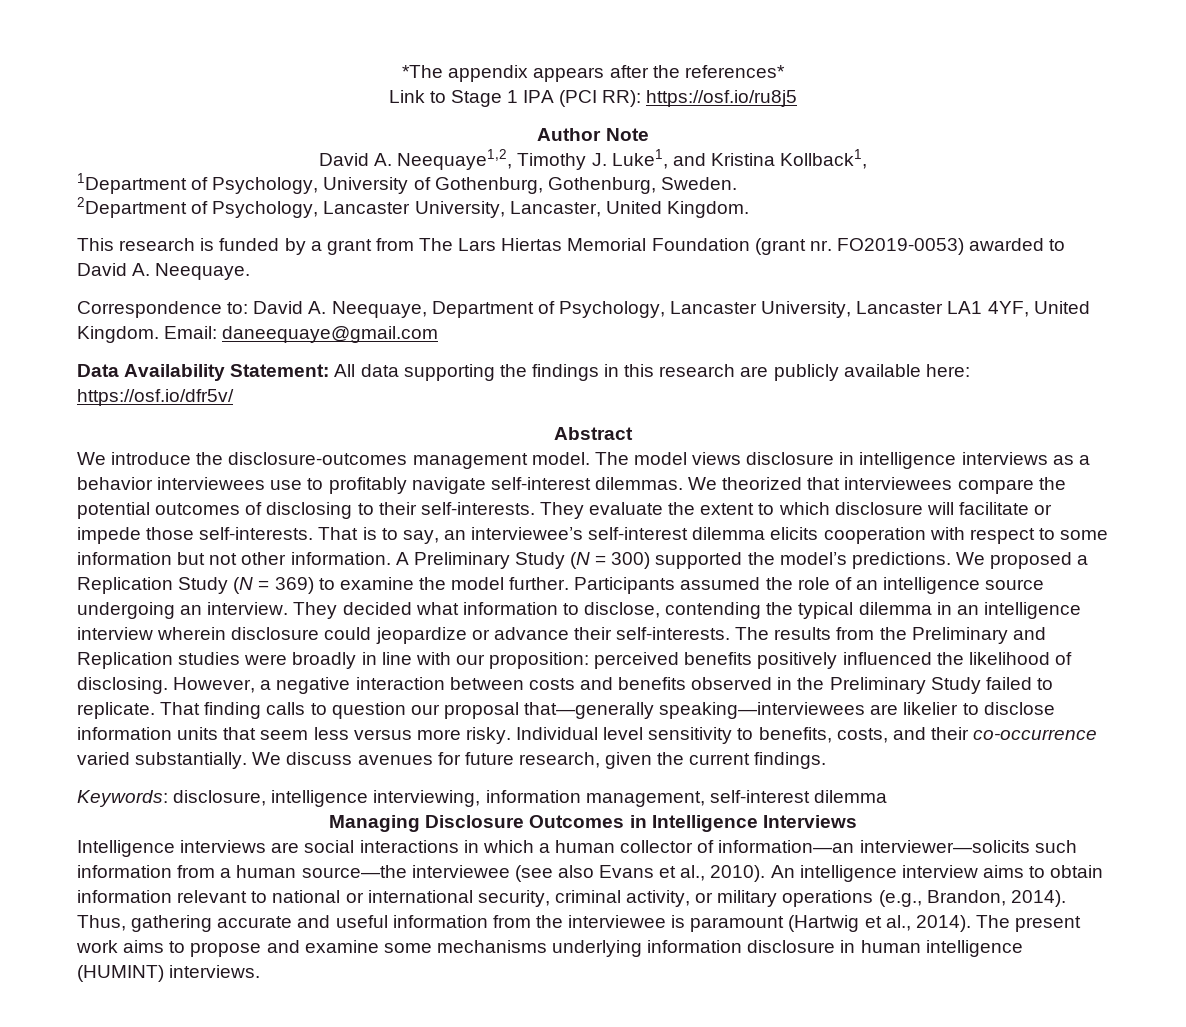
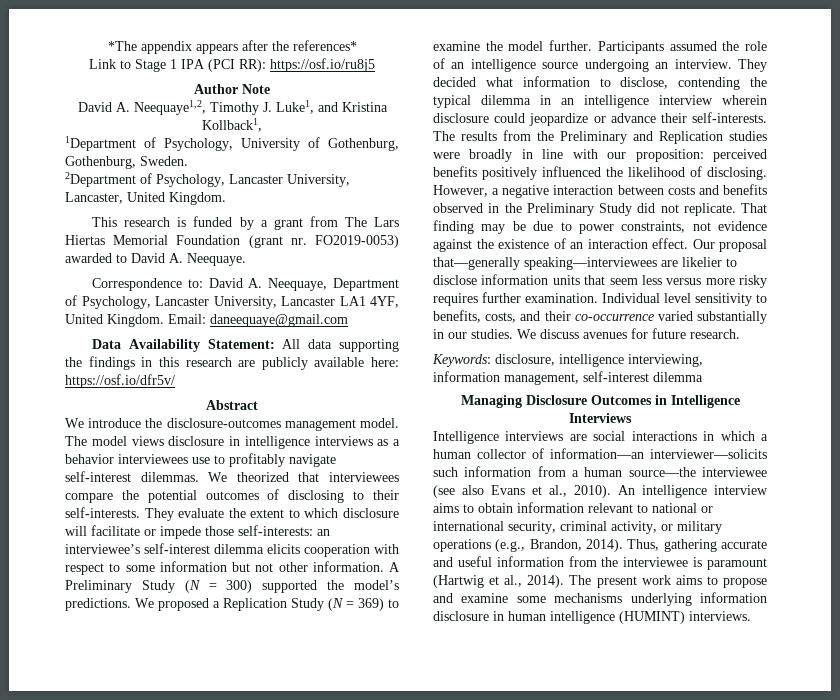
- They evaluate the extent to which disclosure will facilitate or impede those self-interests. That is to say, an interviewee’s self-interest dilemma elicits cooperation with respect to some information but not other information.
+ They evaluate the extent to which disclosure will facilitate or impede those self-interests: an interviewee’s self-interest dilemma elicits cooperation with respect to some information but not other information.
- However, a negative interaction between costs and benefits observed in the Preliminary Study failed to replicate.
+ However, a negative interaction between costs and benefits observed in the Preliminary Study did not replicate.
- That finding calls to question our proposal that—generally speaking—interviewees are likelier to disclose information units that seem less versus more risky.
+ That finding may be due to power constraints, not evidence against the existence of an interaction effect. Our proposal that—generally speaking—interviewees are likelier to disclose information units that seem less versus more risky requires further examination.
- Individual level sensitivity to benefits, costs, and their co-occurrence varied substantially.
+ Individual level sensitivity to benefits, costs, and their co-occurrence varied substantially in our studies.
- We discuss avenues for future research, given the current findings.
+ We discuss avenues for future research.

